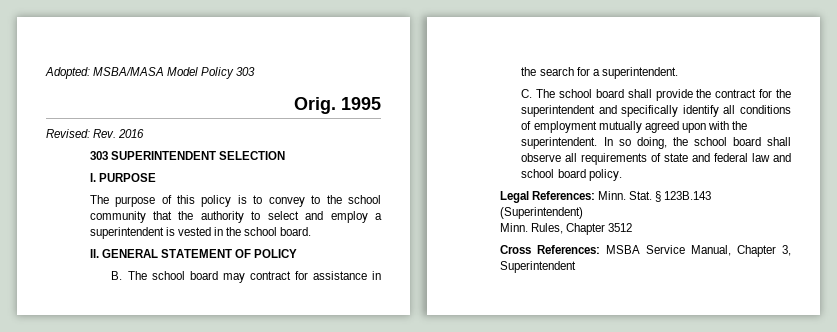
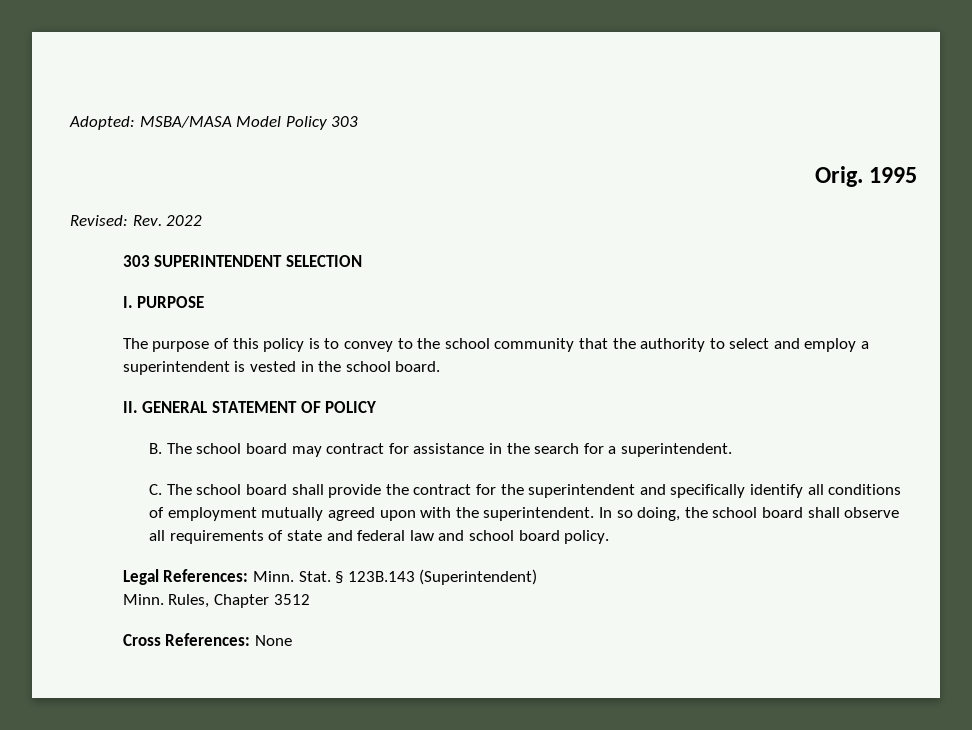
- Revised: Rev. 2016
+ Revised: Rev. 2022
- Cross References: MSBA Service Manual, Chapter 3, Superintendent
+ Cross References: None

